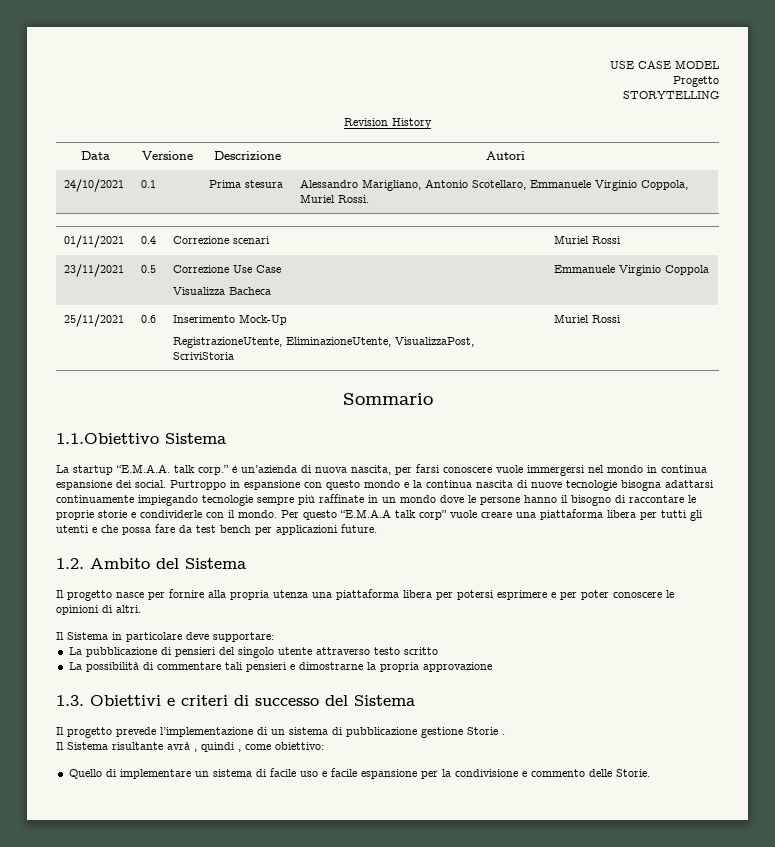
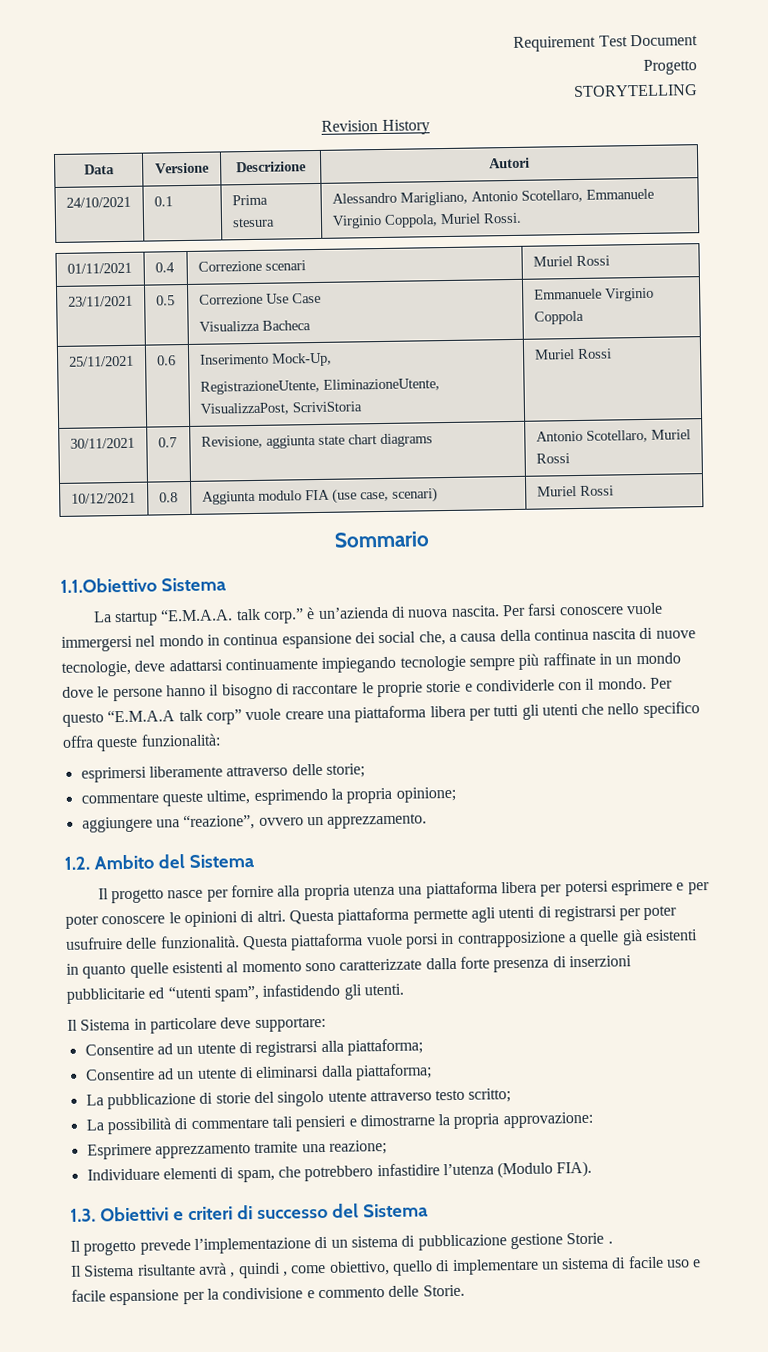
- USE CASE MODEL
+ Requirement Test Document
- 25/11/2021 | 0.6 | Inserimento Mock-Up
+ 25/11/2021 | 0.6 | Inserimento Mock-Up,
+ 30/11/2021 | 0.7 | Revisione, aggiunta state chart diagrams | Antonio Scotellaro, Muriel Rossi
+ 10/12/2021 | 0.8 | Aggiunta modulo FIA (use case, scenari) | Muriel Rossi
- La startup “E.M.A.A. talk corp.” è un’azienda di nuova nascita, per farsi conoscere vuole immergersi nel mondo in continua espansione dei social. Purtroppo in espansione con questo mondo e la continua nascita di nuove tecnologie bisogna adattarsi continuamente impiegando tecnologie sempre più raffinate in un mondo dove le persone hanno il bisogno di raccontare le proprie storie e condividerle con il mondo.
+ La startup “E.M.A.A. talk corp.” è un’azienda di nuova nascita. Per farsi conoscere vuole immergersi nel mondo in continua espansione dei social che, a causa della continua nascita di nuove tecnologie, deve adattarsi continuamente impiegando tecnologie sempre più raffinate in un mondo dove le persone hanno il bisogno di raccontare le proprie storie e condividerle con il mondo.
- Per questo “E.M.A.A talk corp” vuole creare una piattaforma libera per tutti gli utenti e che possa fare da test bench per applicazioni future.
+ Per questo “E.M.A.A talk corp” vuole creare una piattaforma libera per tutti gli utenti che nello specifico offra queste funzionalità:
+ esprimersi liberamente attraverso delle storie;
+ commentare queste ultime, esprimendo la propria opinione;
+ aggiungere una “reazione”, ovvero un apprezzamento.
+ Questa piattaforma permette agli utenti di registrarsi per poter usufruire delle funzionalità. Questa piattaforma vuole porsi in contrapposizione a quelle già esistenti in quanto quelle esistenti al momento sono caratterizzate dalla forte presenza di inserzioni pubblicitarie ed “utenti spam”, infastidendo gli utenti.
+ Consentire ad un utente di registrarsi alla piattaforma;
+ Consentire ad un utente di eliminarsi dalla piattaforma;
- La pubblicazione di pensieri del singolo utente attraverso testo scritto
+ La pubblicazione di storie del singolo utente attraverso testo scritto;
- La possibilità di commentare tali pensieri e dimostrarne la propria approvazione
+ La possibilità di commentare tali pensieri e dimostrarne la propria approvazione:
+ Esprimere apprezzamento tramite una reazione;
+ Individuare elementi di spam, che potrebbero infastidire l’utenza (Modulo FIA).
- Il Sistema risultante avrà , quindi , come obiettivo:
- Quello di implementare un sistema di facile uso e facile espansione per la condivisione e commento delle Storie.
+ Il Sistema risultante avrà , quindi , come obiettivo, quello di implementare un sistema di facile uso e facile espansione per la condivisione e commento delle Storie.

